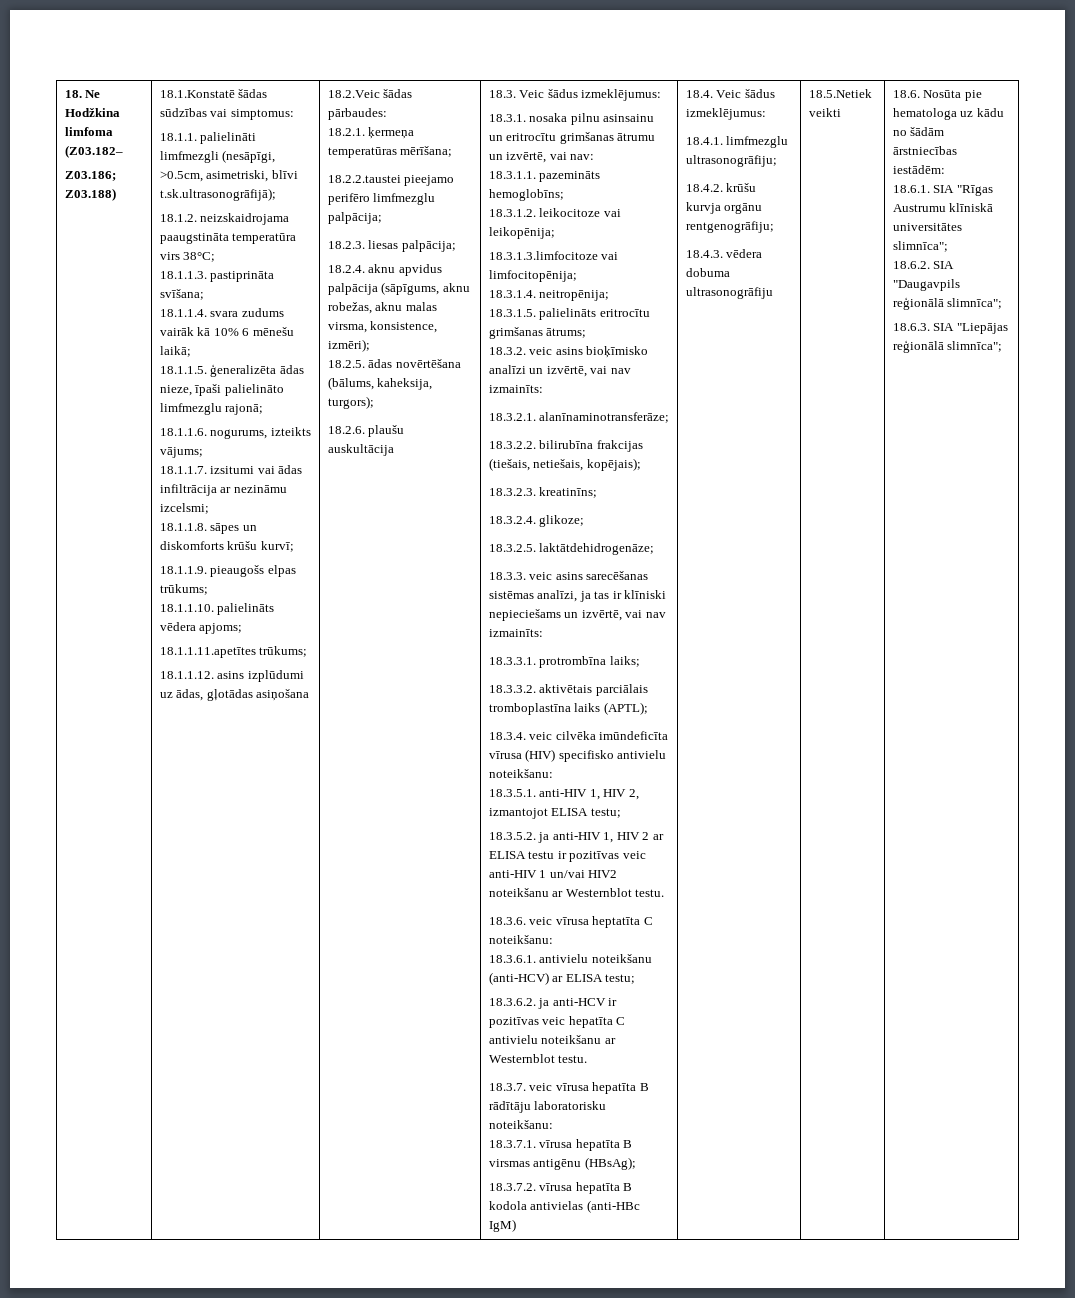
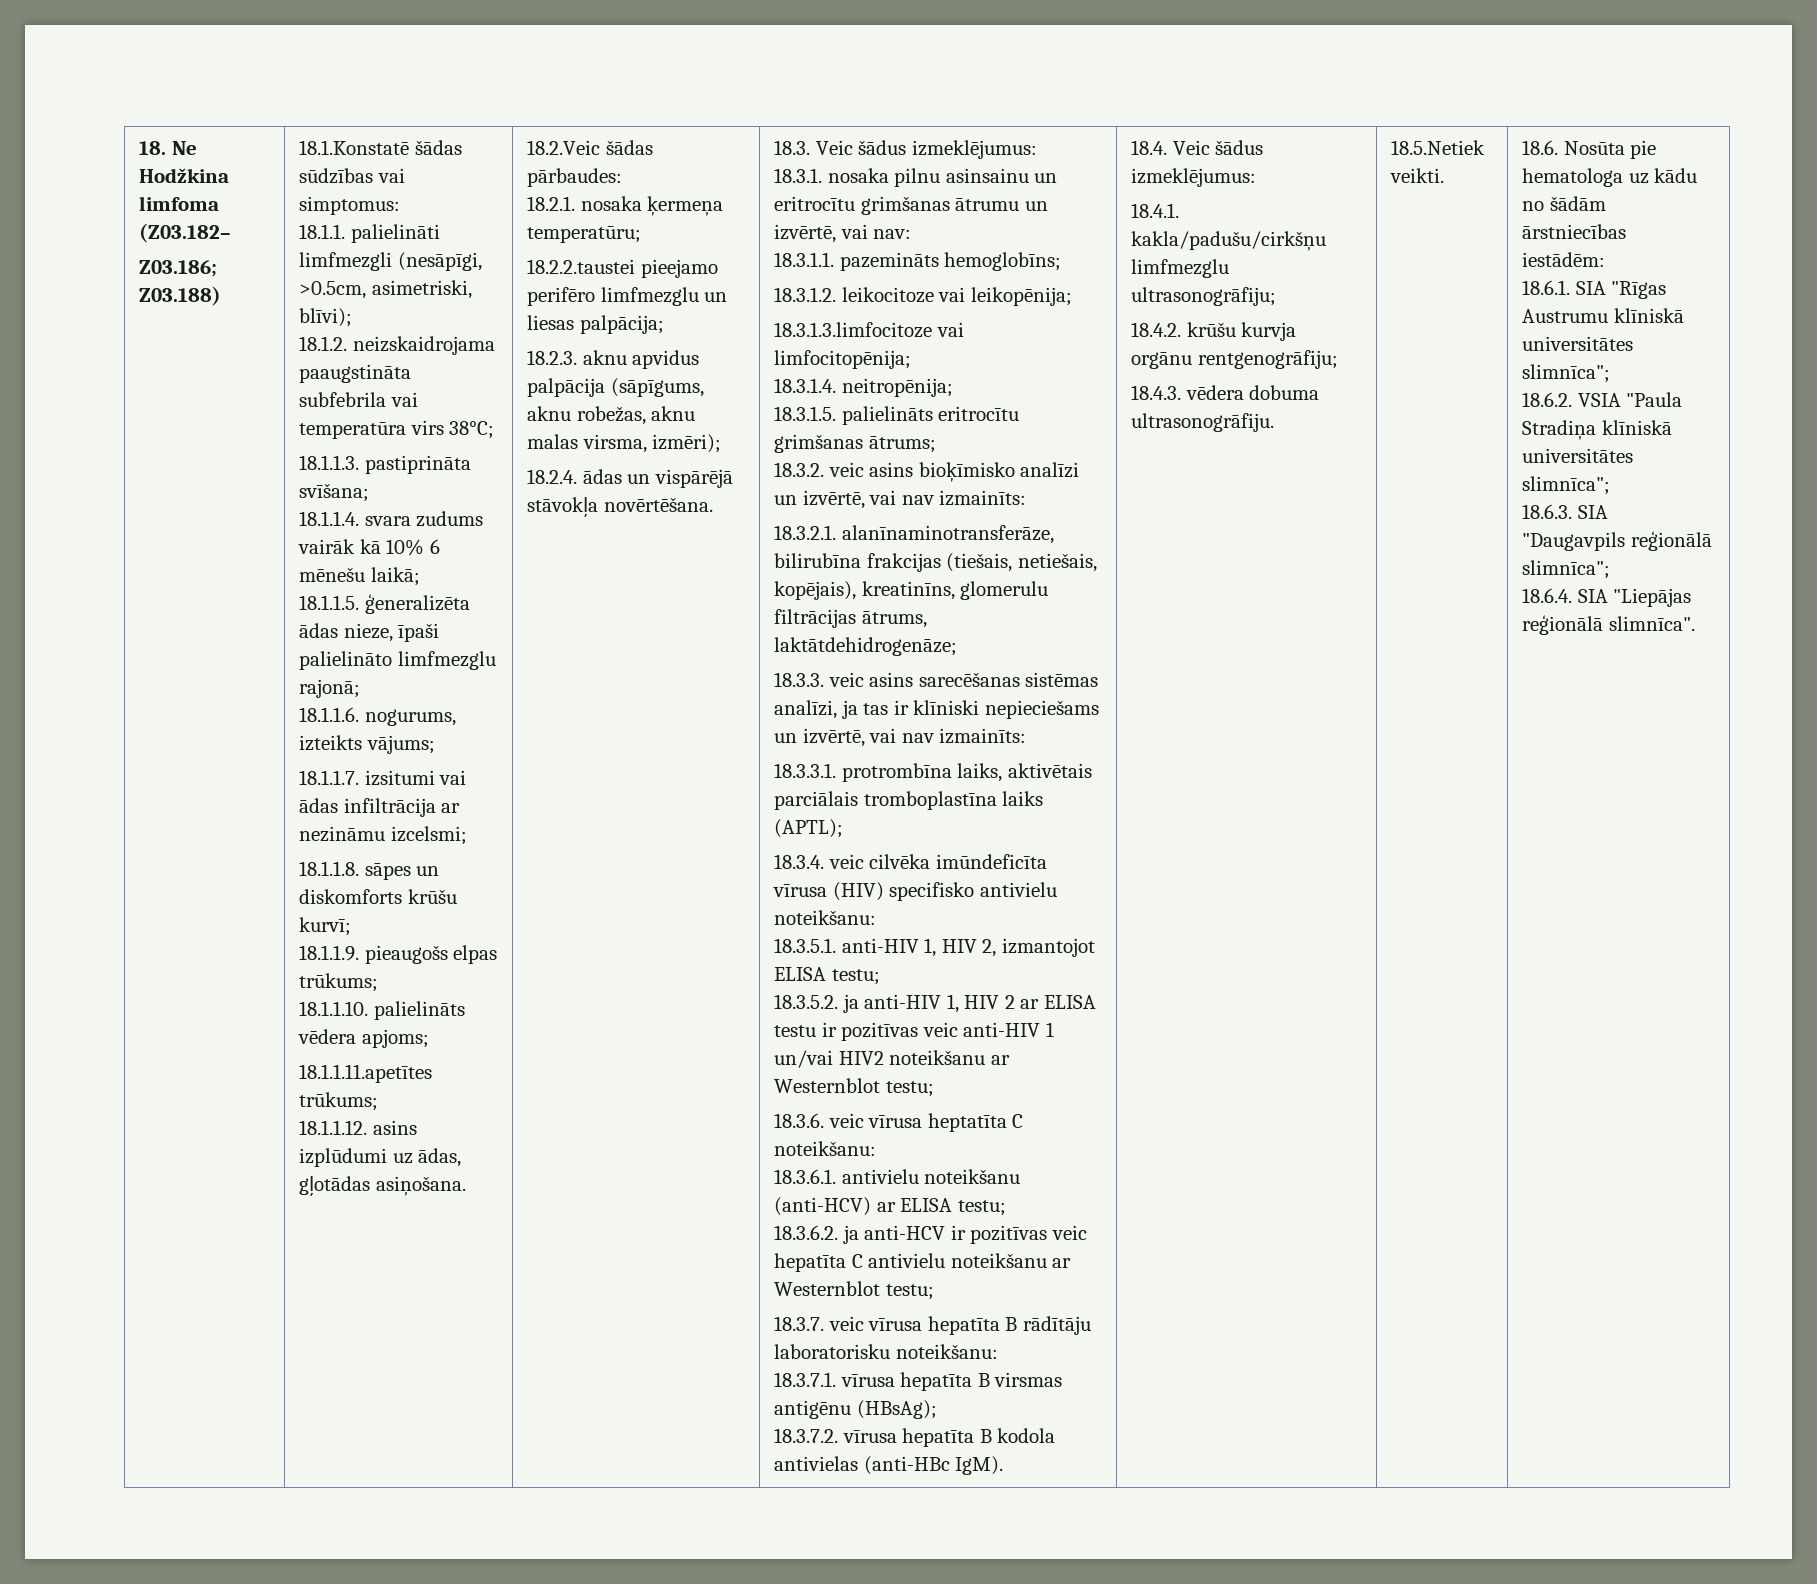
- 18.1.1. palielināti limfmezgli (nesāpīgi, >0.5cm, asimetriski, blīvi t.sk.ultrasonogrāfijā);
+ 18.1.1. palielināti limfmezgli (nesāpīgi, >0.5cm, asimetriski, blīvi);
- 18.1.2. neizskaidrojama paaugstināta temperatūra virs 38°C;
+ 18.1.2. neizskaidrojama paaugstināta subfebrila vai temperatūra virs 38°C;
- 18.1.1.12. asins izplūdumi uz ādas, gļotādas asiņošana
+ 18.1.1.12. asins izplūdumi uz ādas, gļotādas asiņošana.
- 18.2.1. ķermeņa temperatūras mērīšana;
+ 18.2.1. nosaka ķermeņa temperatūru;
- 18.2.2.taustei pieejamo perifēro limfmezglu palpācija;
+ 18.2.2.taustei pieejamo perifēro limfmezglu un liesas palpācija;
- 18.2.3. liesas palpācija;
- 18.2.4. aknu apvidus palpācija (sāpīgums, aknu robežas, aknu malas virsma, konsistence, izmēri);
+ 18.2.3. aknu apvidus palpācija (sāpīgums, aknu robežas, aknu malas virsma, izmēri);
- 18.2.5. ādas novērtēšana (bālums, kaheksija, turgors);
- 18.2.6. plaušu auskultācija
+ 18.2.4. ādas un vispārējā stāvokļa novērtēšana.
- 18.3.2.1. alanīnaminotransferāze;
- 18.3.2.2. bilirubīna frakcijas (tiešais, netiešais, kopējais);
- 18.3.2.3. kreatinīns;
- 18.3.2.4. glikoze;
- 18.3.2.5. laktātdehidrogenāze;
+ 18.3.2.1. alanīnaminotransferāze, bilirubīna frakcijas (tiešais, netiešais, kopējais), kreatinīns, glomerulu filtrācijas ātrums, laktātdehidrogenāze;
- 18.3.3.1. protrombīna laiks;
- 18.3.3.2. aktivētais parciālais tromboplastīna laiks (APTL);
+ 18.3.3.1. protrombīna laiks, aktivētais parciālais tromboplastīna laiks (APTL);
- 18.3.5.2. ja anti-HIV 1, HIV 2 ar ELISA testu ir pozitīvas veic anti-HIV 1 un/vai HIV2 noteikšanu ar Westernblot testu.
+ 18.3.5.2. ja anti-HIV 1, HIV 2 ar ELISA testu ir pozitīvas veic anti-HIV 1 un/vai HIV2 noteikšanu ar Westernblot testu;
- 18.3.6.2. ja anti-HCV ir pozitīvas veic hepatīta C antivielu noteikšanu ar Westernblot testu.
+ 18.3.6.2. ja anti-HCV ir pozitīvas veic hepatīta C antivielu noteikšanu ar Westernblot testu;
- 18.3.7.2. vīrusa hepatīta B kodola antivielas (anti-HBc IgM)
+ 18.3.7.2. vīrusa hepatīta B kodola antivielas (anti-HBc IgM).
- 18.4.1. limfmezglu ultrasonogrāfiju;
+ 18.4.1. kakla/padušu/cirkšņu limfmezglu ultrasonogrāfiju;
- 18.4.3. vēdera dobuma ultrasonogrāfiju
+ 18.4.3. vēdera dobuma ultrasonogrāfiju.
- 18.5.Netiek veikti
+ 18.5.Netiek veikti.
- 18.6.2. SIA "Daugavpils reģionālā slimnīca";
+ 18.6.2. VSIA "Paula Stradiņa klīniskā universitātes slimnīca";
+ 18.6.3. SIA "Daugavpils reģionālā slimnīca";
- 18.6.3. SIA "Liepājas reģionālā slimnīca";
+ 18.6.4. SIA "Liepājas reģionālā slimnīca".

